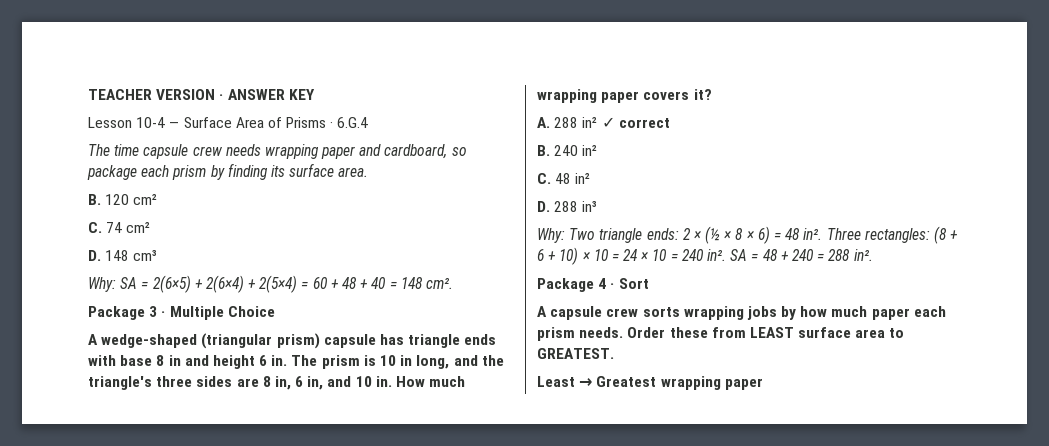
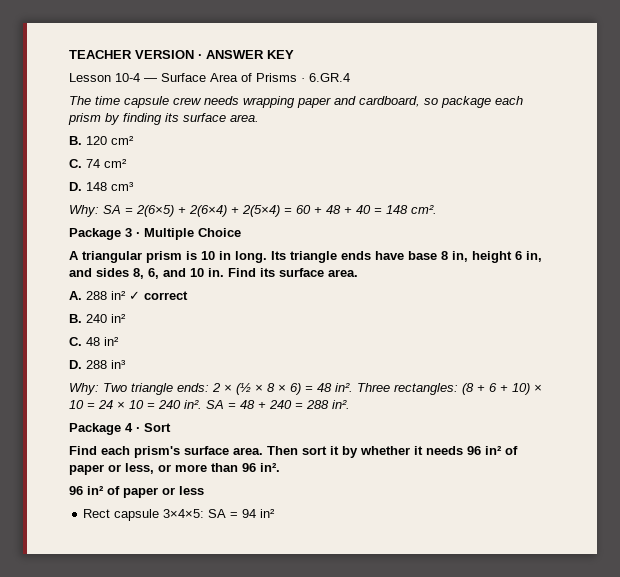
- Lesson 10-4 — Surface Area of Prisms · 6.G.4
+ Lesson 10-4 — Surface Area of Prisms · 6.GR.4
- A wedge-shaped (triangular prism) capsule has triangle ends with base 8 in and height 6 in. The prism is 10 in long, and the triangle's three sides are 8 in, 6 in, and 10 in. How much wrapping paper covers it?
+ A triangular prism is 10 in long. Its triangle ends have base 8 in, height 6 in, and sides 8, 6, and 10 in. Find its surface area.
- A capsule crew sorts wrapping jobs by how much paper each prism needs. Order these from LEAST surface area to GREATEST.
- Least → Greatest wrapping paper
+ Find each prism's surface area. Then sort it by whether it needs 96 in² of paper or less, or more than 96 in².
+ 96 in² of paper or less
+ Rect capsule 3×4×5: SA = 94 in²

